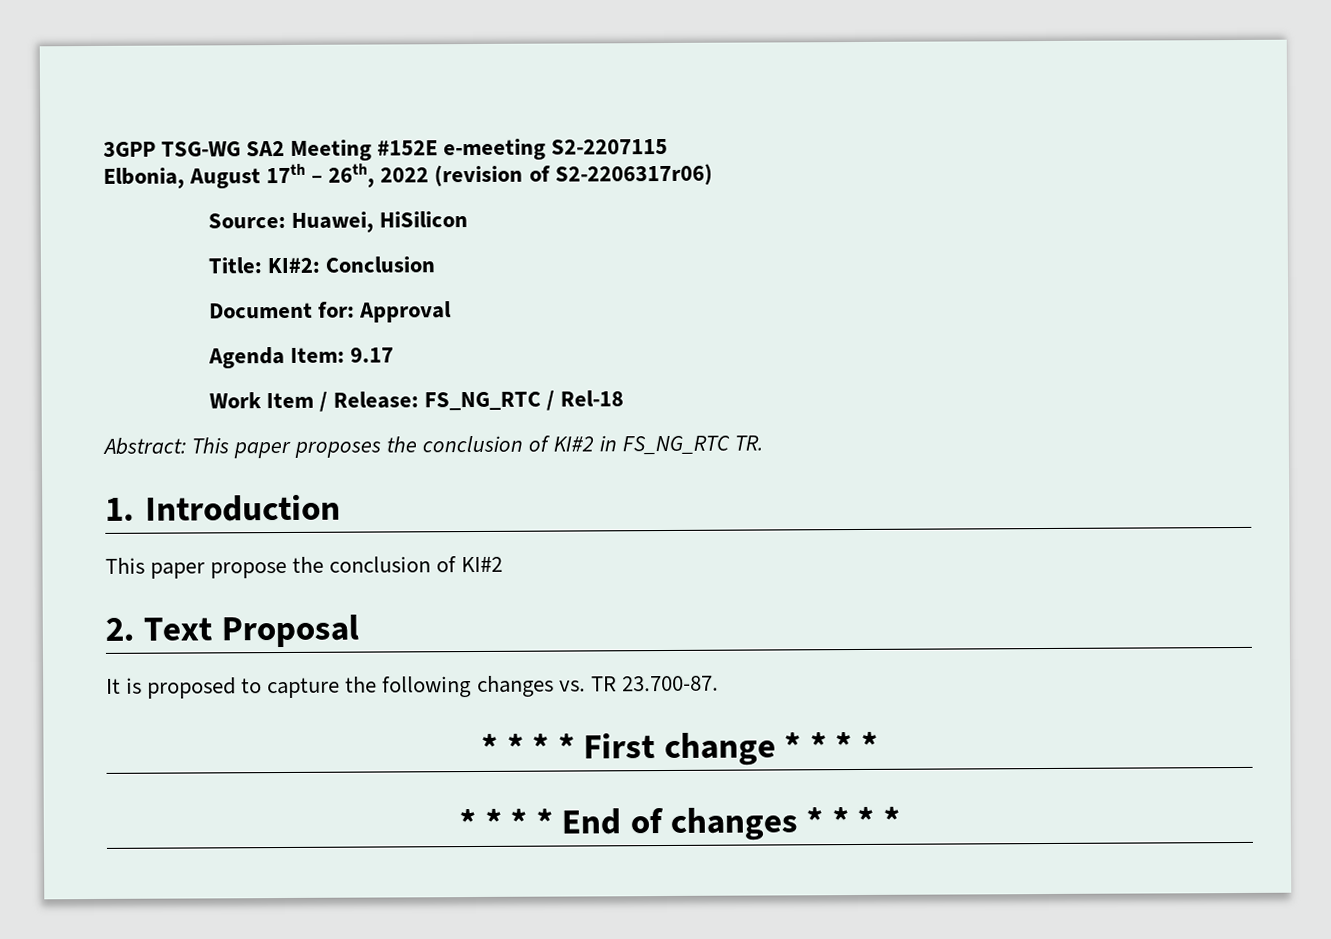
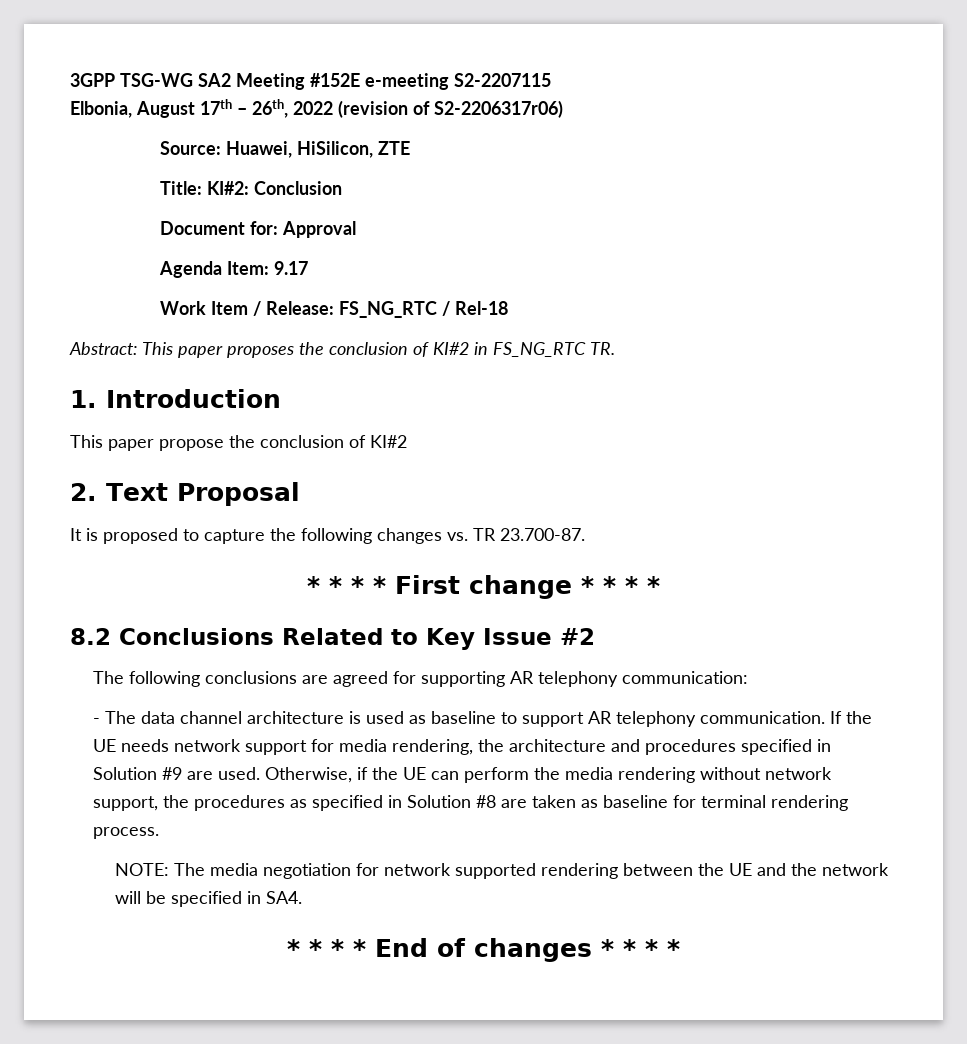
- Source: Huawei, HiSilicon
+ Source: Huawei, HiSilicon, ZTE
+ 8.2 Conclusions Related to Key Issue #2
+ The following conclusions are agreed for supporting AR telephony communication:
+ - The data channel architecture is used as baseline to support AR telephony communication. If the UE needs network support for media rendering, the architecture and procedures specified in Solution #9 are used. Otherwise, if the UE can perform the media rendering without network support, the procedures as specified in Solution #8 are taken as baseline for terminal rendering process.
+ NOTE: The media negotiation for network supported rendering between the UE and the network will be specified in SA4.

